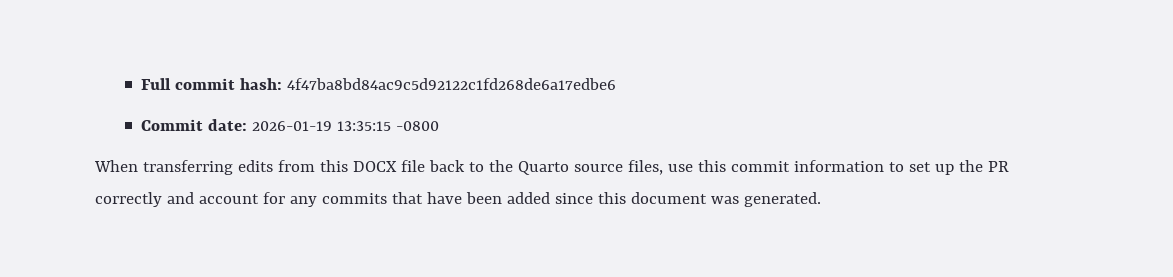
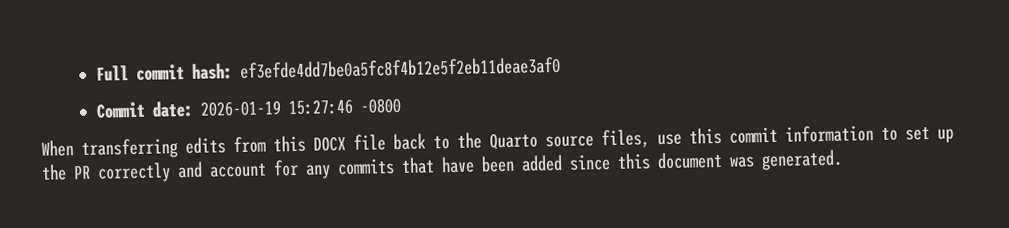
- Full commit hash: 4f47ba8bd84ac9c5d92122c1fd268de6a17edbe6
+ Full commit hash: ef3efde4dd7be0a5fc8f4b12e5f2eb11deae3af0
- Commit date: 2026-01-19 13:35:15 -0800
+ Commit date: 2026-01-19 15:27:46 -0800

